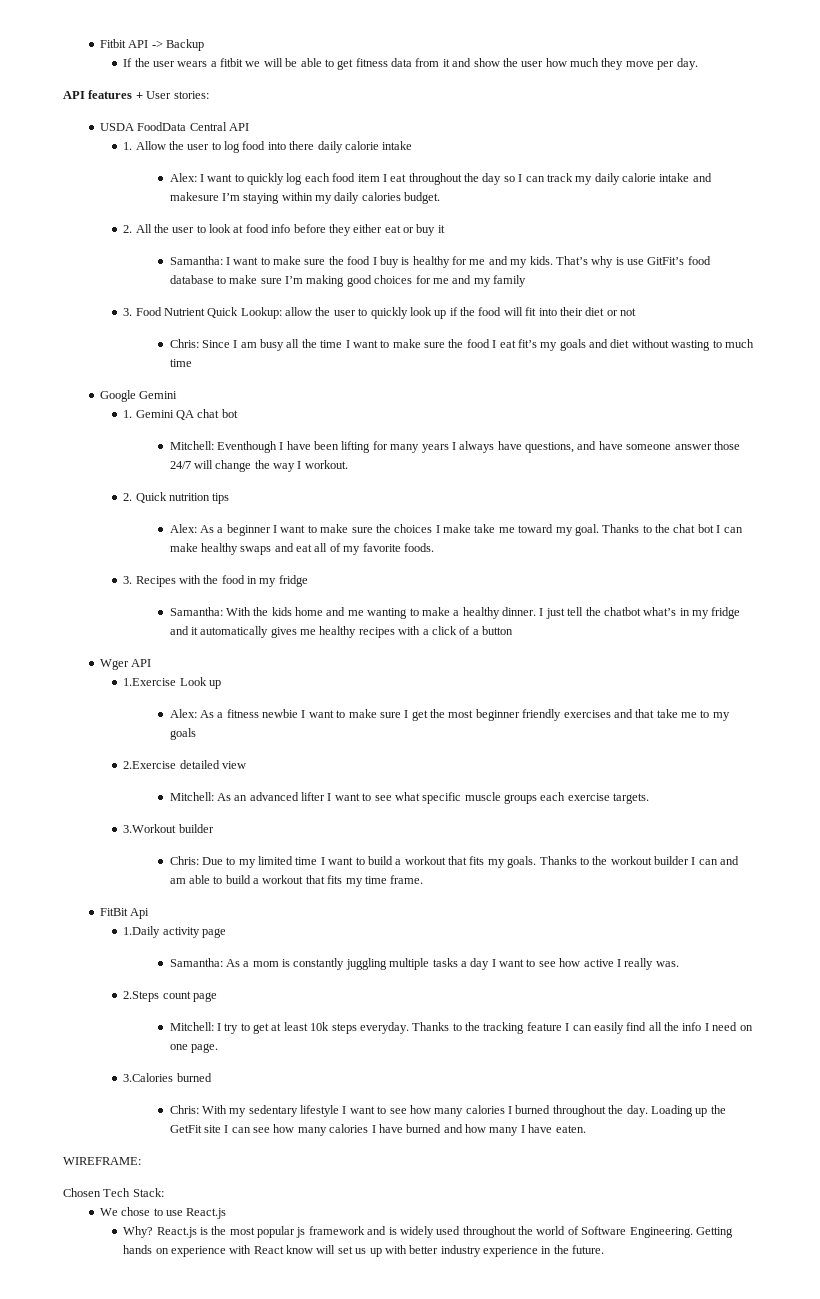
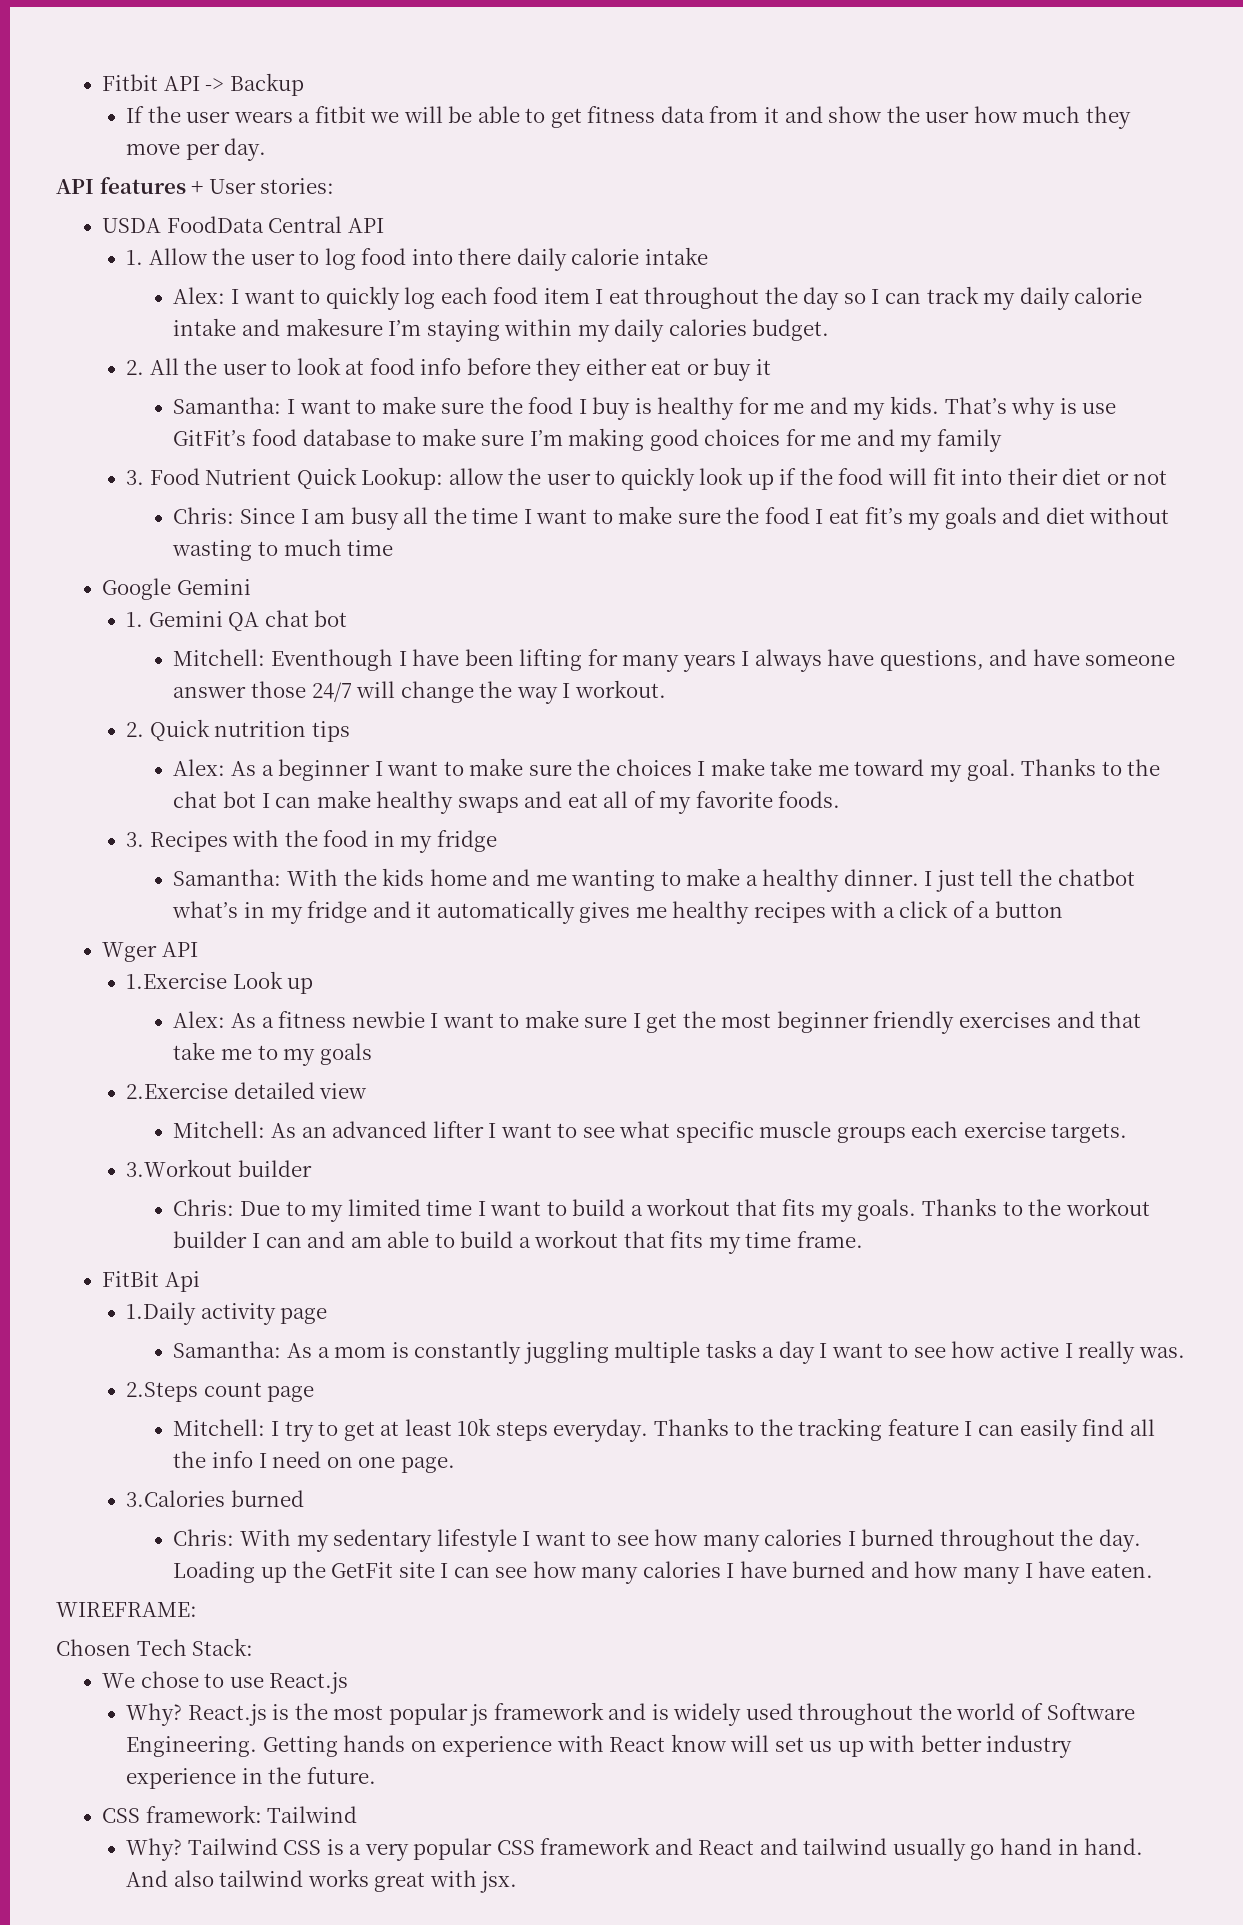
+ CSS framework: Tailwind
+ Why? Tailwind CSS is a very popular CSS framework and React and tailwind usually go hand in hand. And also tailwind works great with jsx.

